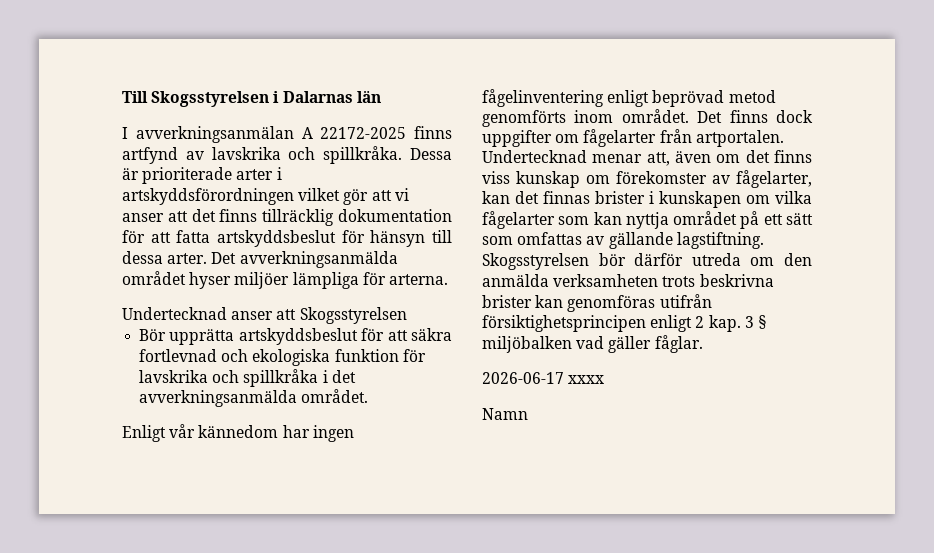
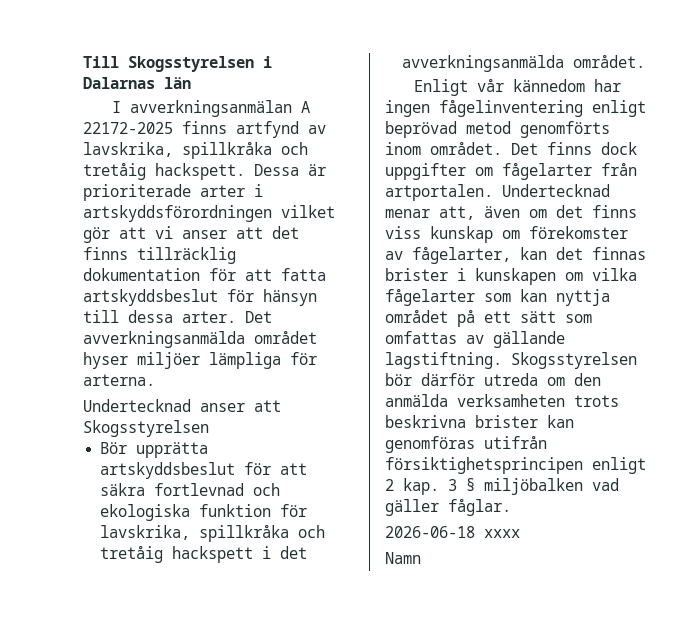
- I avverkningsanmälan A 22172-2025 finns artfynd av lavskrika och spillkråka.
+ I avverkningsanmälan A 22172-2025 finns artfynd av lavskrika, spillkråka och tretåig hackspett.
- Bör upprätta artskyddsbeslut för att säkra fortlevnad och ekologiska funktion för lavskrika och spillkråka i det avverkningsanmälda området.
+ Bör upprätta artskyddsbeslut för att säkra fortlevnad och ekologiska funktion för lavskrika, spillkråka och tretåig hackspett i det avverkningsanmälda området.
- 2026-06-17 xxxx
+ 2026-06-18 xxxx

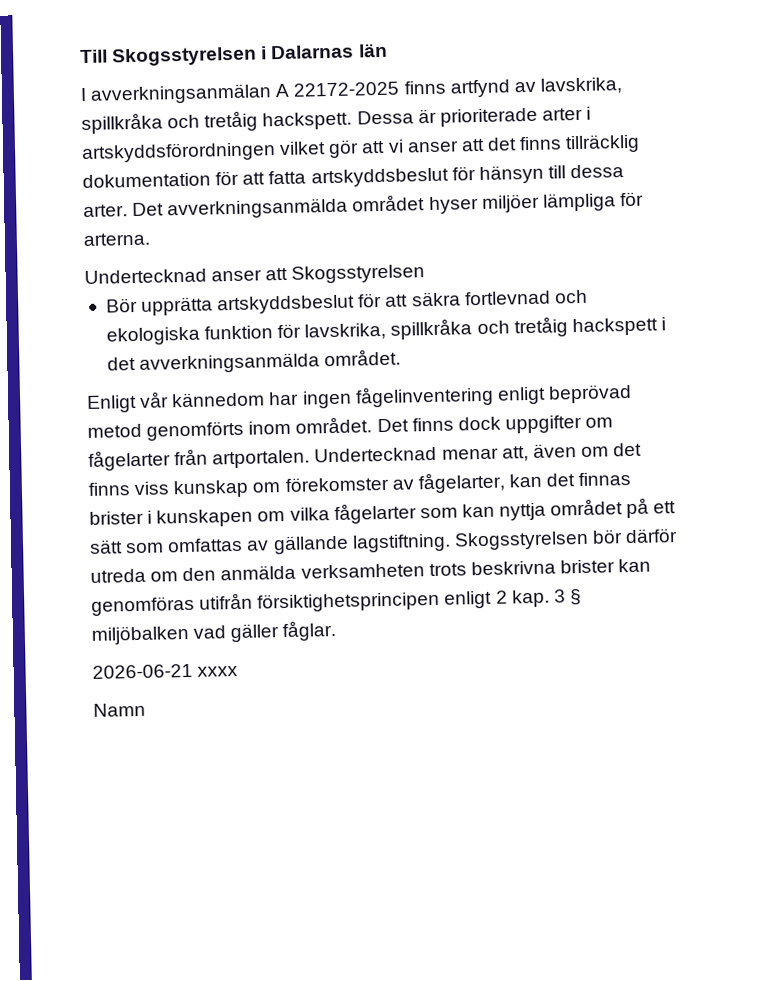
- 2026-06-18 xxxx
+ 2026-06-21 xxxx

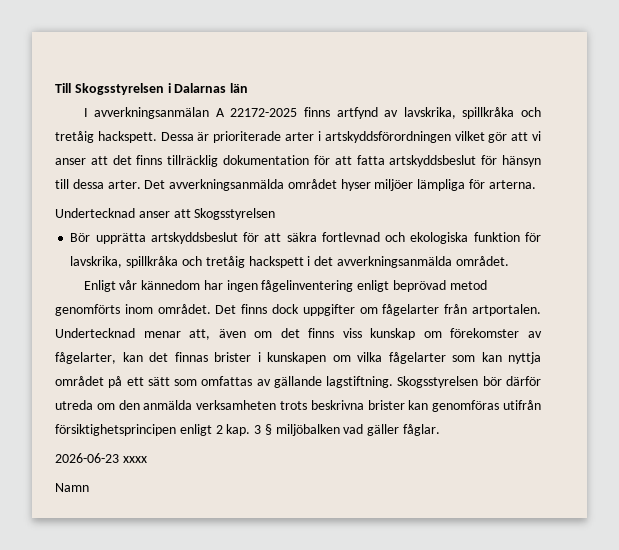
- 2026-06-21 xxxx
+ 2026-06-23 xxxx

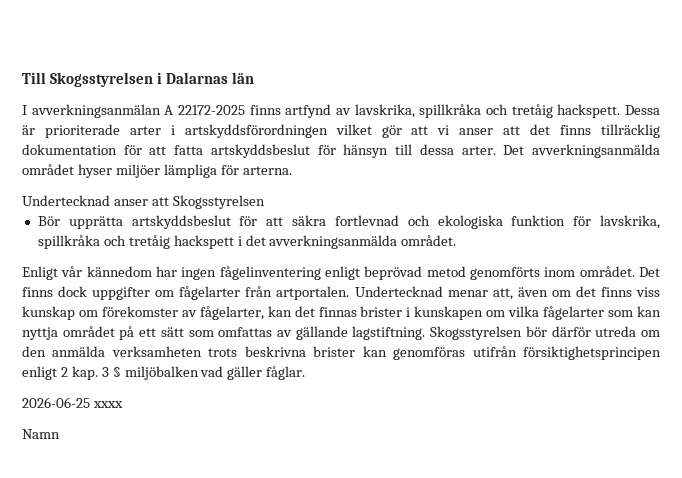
- 2026-06-23 xxxx
+ 2026-06-25 xxxx

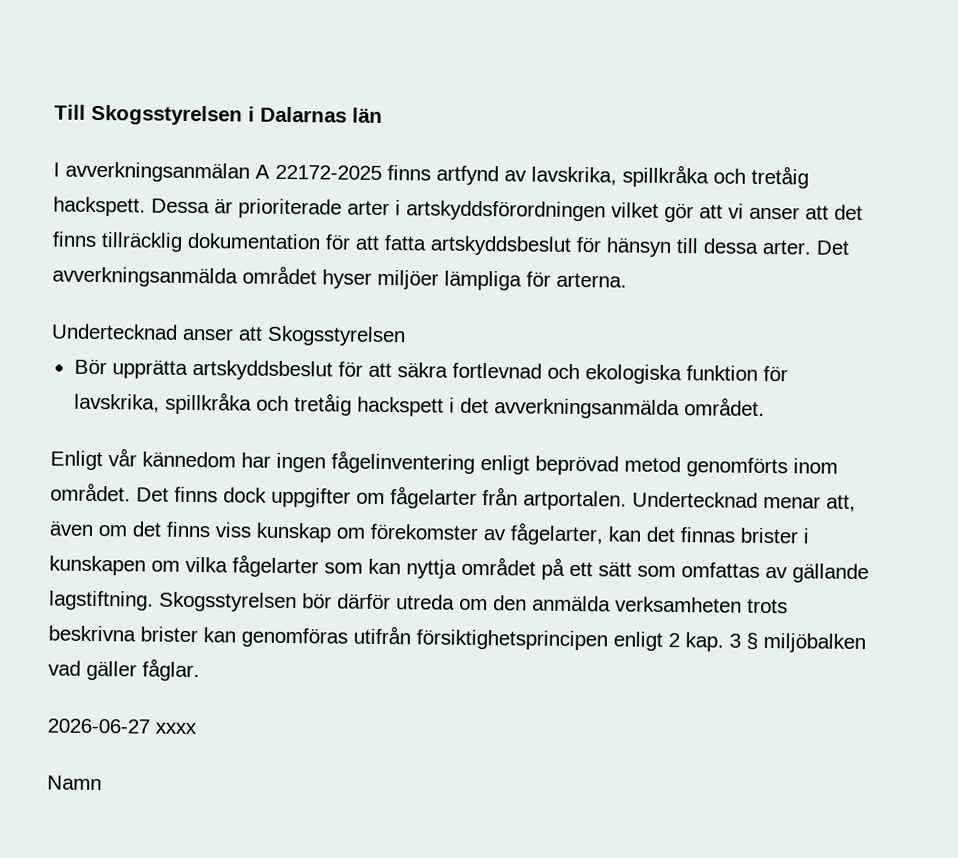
- 2026-06-25 xxxx
+ 2026-06-27 xxxx

